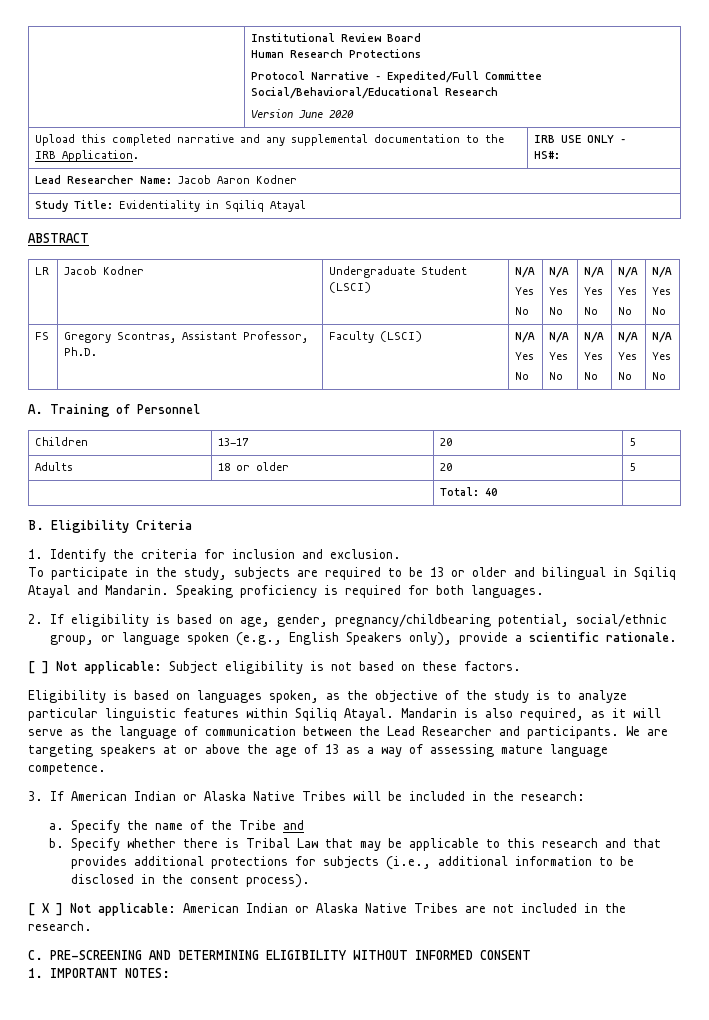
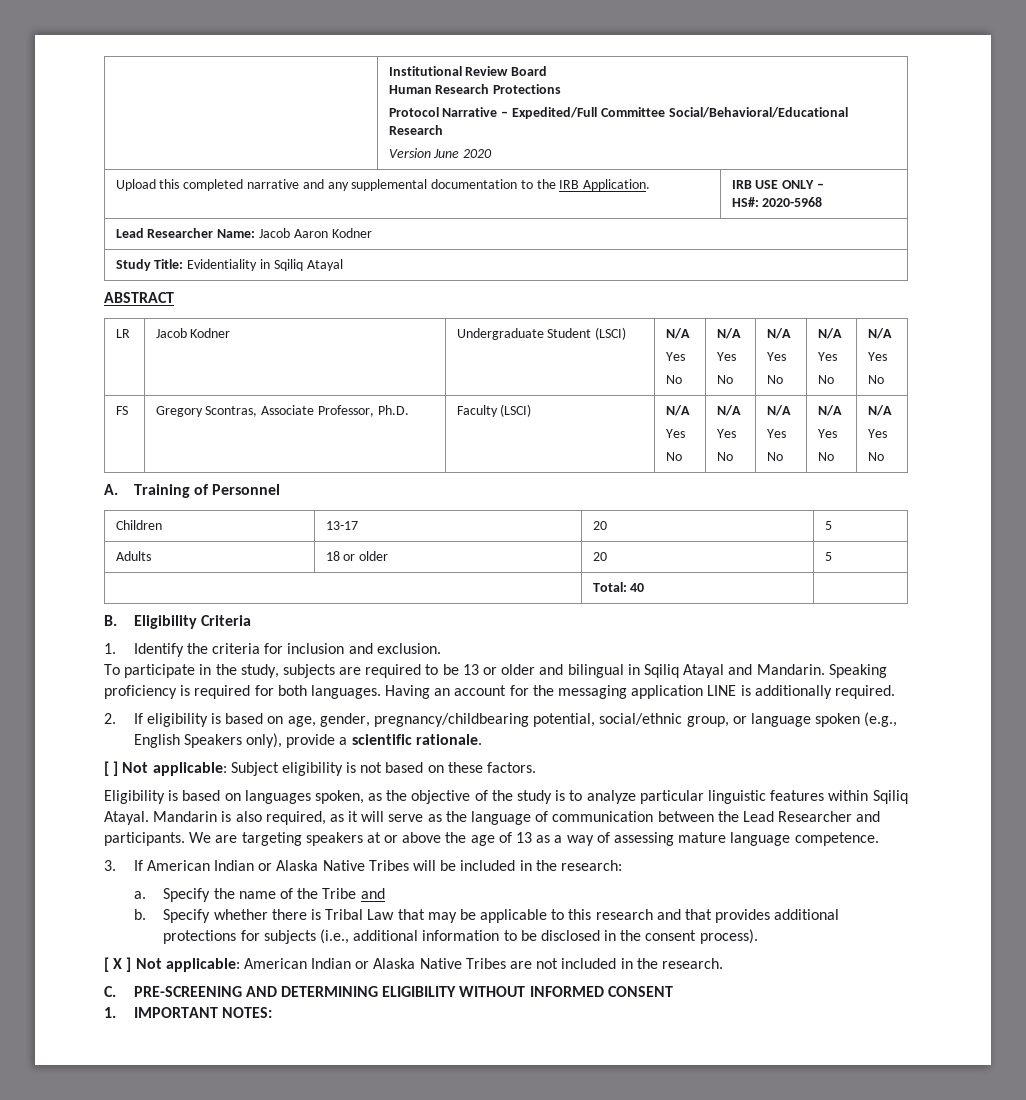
  Upload this completed narrative and any supplemental documentation to the IRB Application. | IRB USE ONLY –
- HS#:
+ HS#: 2020-5968
- FS | Gregory Scontras, Assistant Professor, Ph.D. | Faculty (LSCI) | N/A
+ FS | Gregory Scontras, Associate Professor, Ph.D. | Faculty (LSCI) | N/A
+ Having an account for the messaging application LINE is additionally required.

